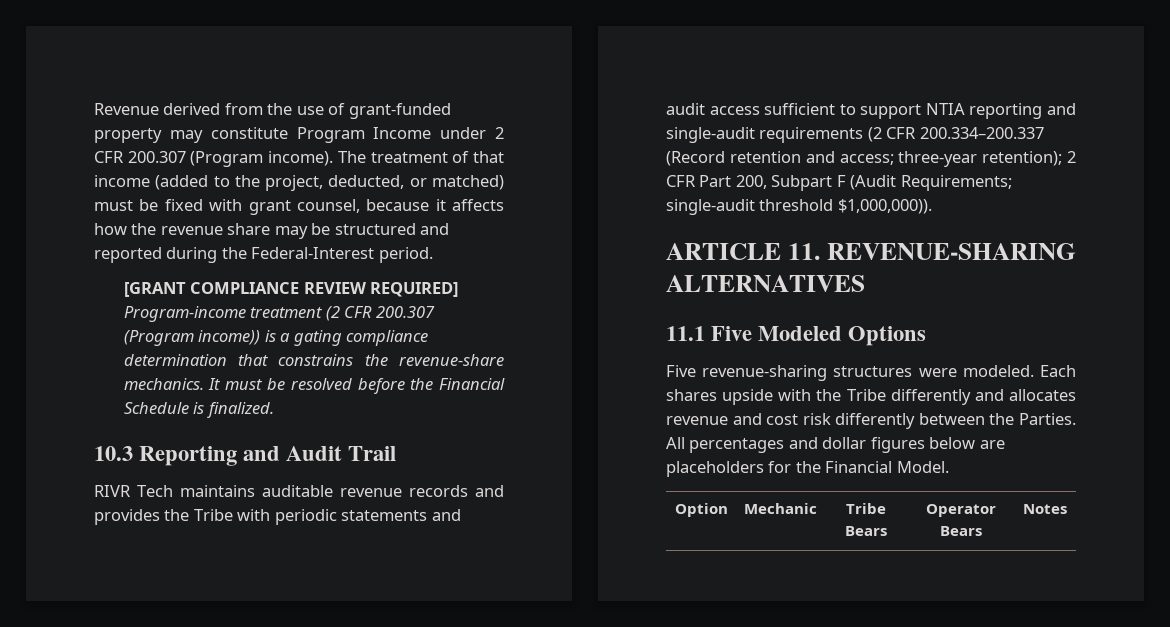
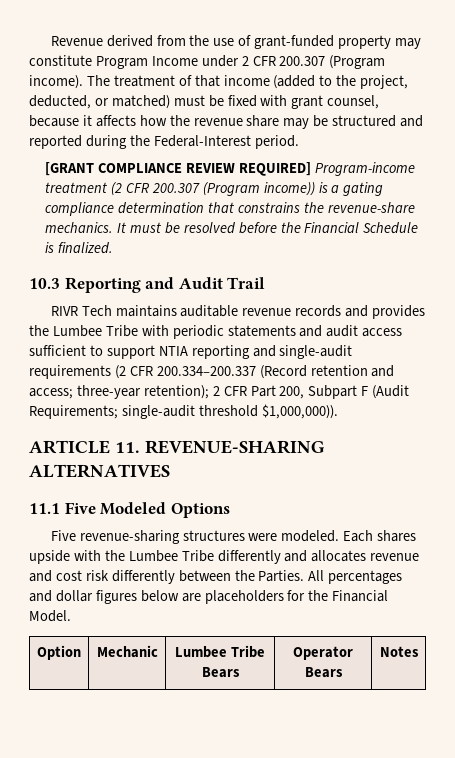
- RIVR Tech maintains auditable revenue records and provides the Tribe with periodic statements and audit access sufficient to support NTIA reporting and single-audit requirements (2 CFR 200.334–200.337 (Record retention and access; three-year retention); 2 CFR Part 200, Subpart F (Audit Requirements; single-audit threshold $1,000,000)).
+ RIVR Tech maintains auditable revenue records and provides the Lumbee Tribe with periodic statements and audit access sufficient to support NTIA reporting and single-audit requirements (2 CFR 200.334–200.337 (Record retention and access; three-year retention); 2 CFR Part 200, Subpart F (Audit Requirements; single-audit threshold $1,000,000)).
- Each shares upside with the Tribe differently and allocates revenue and cost risk differently between the Parties.
+ Each shares upside with the Lumbee Tribe differently and allocates revenue and cost risk differently between the Parties.
- Option | Mechanic | Tribe Bears | Operator Bears | Notes
+ Option | Mechanic | Lumbee Tribe Bears | Operator Bears | Notes

